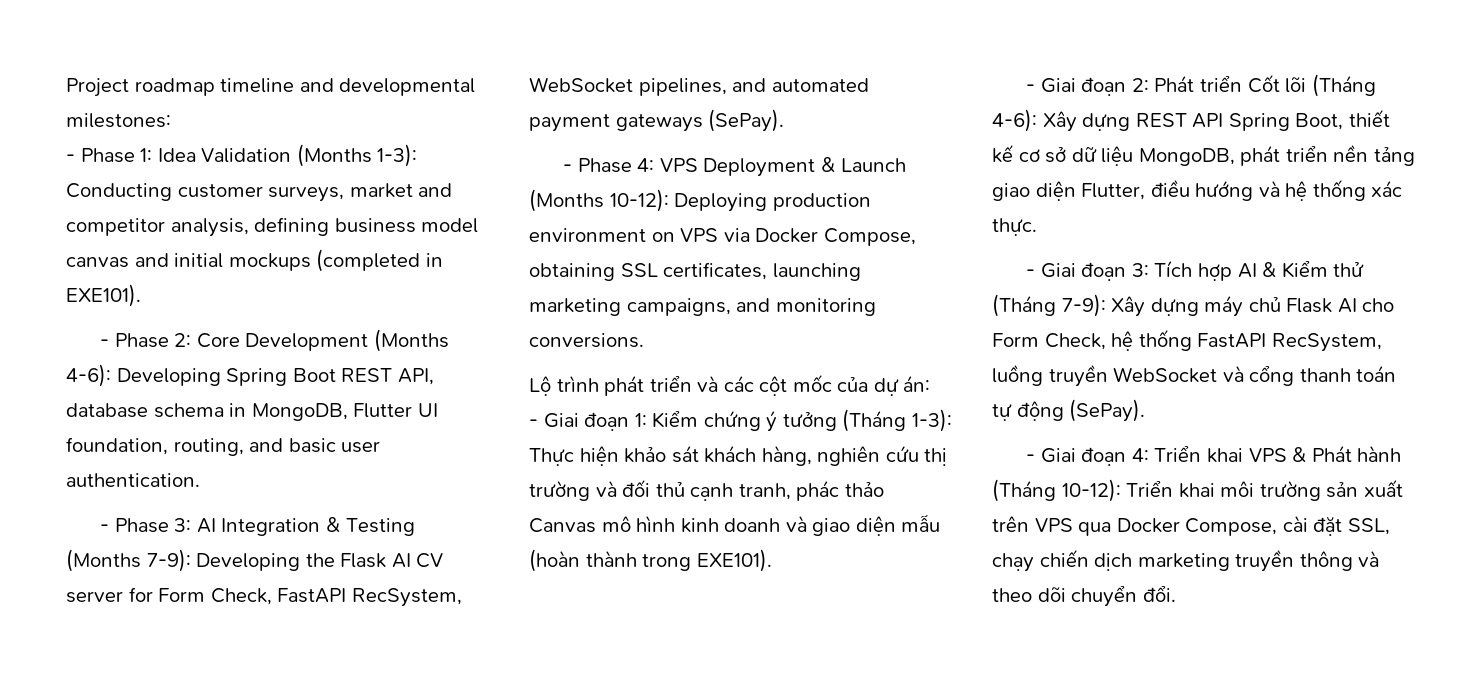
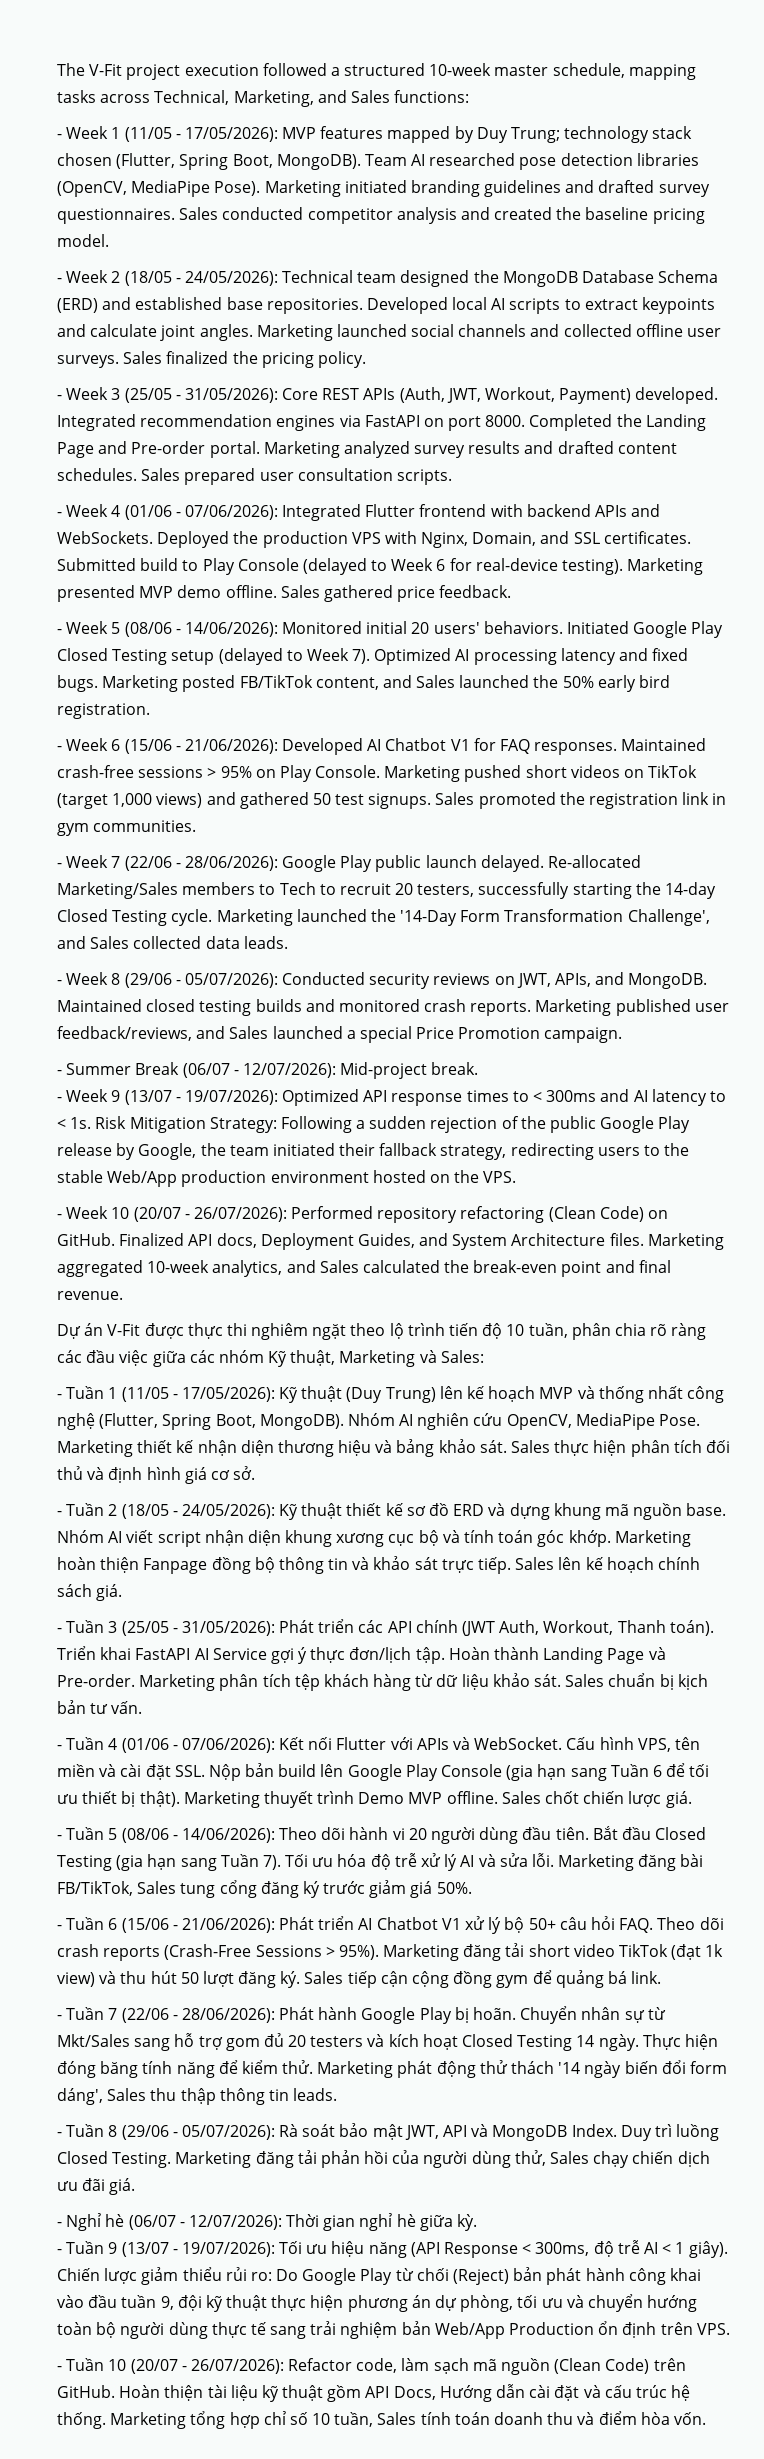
- Project roadmap timeline and developmental milestones:
- - Phase 1: Idea Validation (Months 1-3): Conducting customer surveys, market and competitor analysis, defining business model canvas and initial mockups (completed in EXE101).
- - Phase 2: Core Development (Months 4-6): Developing Spring Boot REST API, database schema in MongoDB, Flutter UI foundation, routing, and basic user authentication.
- - Phase 3: AI Integration & Testing (Months 7-9): Developing the Flask AI CV server for Form Check, FastAPI RecSystem, WebSocket pipelines, and automated payment gateways (SePay).
- - Phase 4: VPS Deployment & Launch (Months 10-12): Deploying production environment on VPS via Docker Compose, obtaining SSL certificates, launching marketing campaigns, and monitoring conversions.
- Lộ trình phát triển và các cột mốc của dự án:
- - Giai đoạn 1: Kiểm chứng ý tưởng (Tháng 1-3): Thực hiện khảo sát khách hàng, nghiên cứu thị trường và đối thủ cạnh tranh, phác thảo Canvas mô hình kinh doanh và giao diện mẫu (hoàn thành trong EXE101).
- - Giai đoạn 2: Phát triển Cốt lõi (Tháng 4-6): Xây dựng REST API Spring Boot, thiết kế cơ sở dữ liệu MongoDB, phát triển nền tảng giao diện Flutter, điều hướng và hệ thống xác thực.
- - Giai đoạn 3: Tích hợp AI & Kiểm thử (Tháng 7-9): Xây dựng máy chủ Flask AI cho Form Check, hệ thống FastAPI RecSystem, luồng truyền WebSocket và cổng thanh toán tự động (SePay).
- - Giai đoạn 4: Triển khai VPS & Phát hành (Tháng 10-12): Triển khai môi trường sản xuất trên VPS qua Docker Compose, cài đặt SSL, chạy chiến dịch marketing truyền thông và theo dõi chuyển đổi.
+ The V-Fit project execution followed a structured 10-week master schedule, mapping tasks across Technical, Marketing, and Sales functions:
+ - Week 1 (11/05 - 17/05/2026): MVP features mapped by Duy Trung; technology stack chosen (Flutter, Spring Boot, MongoDB). Team AI researched pose detection libraries (OpenCV, MediaPipe Pose). Marketing initiated branding guidelines and drafted survey questionnaires. Sales conducted competitor analysis and created the baseline pricing model.
+ - Week 2 (18/05 - 24/05/2026): Technical team designed the MongoDB Database Schema (ERD) and established base repositories. Developed local AI scripts to extract keypoints and calculate joint angles. Marketing launched social channels and collected offline user surveys. Sales finalized the pricing policy.
+ - Week 3 (25/05 - 31/05/2026): Core REST APIs (Auth, JWT, Workout, Payment) developed. Integrated recommendation engines via FastAPI on port 8000. Completed the Landing Page and Pre-order portal. Marketing analyzed survey results and drafted content schedules. Sales prepared user consultation scripts.
+ - Week 4 (01/06 - 07/06/2026): Integrated Flutter frontend with backend APIs and WebSockets. Deployed the production VPS with Nginx, Domain, and SSL certificates. Submitted build to Play Console (delayed to Week 6 for real-device testing). Marketing presented MVP demo offline. Sales gathered price feedback.
+ - Week 5 (08/06 - 14/06/2026): Monitored initial 20 users' behaviors. Initiated Google Play Closed Testing setup (delayed to Week 7). Optimized AI processing latency and fixed bugs. Marketing posted FB/TikTok content, and Sales launched the 50% early bird registration.
+ - Week 6 (15/06 - 21/06/2026): Developed AI Chatbot V1 for FAQ responses. Maintained crash-free sessions > 95% on Play Console. Marketing pushed short videos on TikTok (target 1,000 views) and gathered 50 test signups. Sales promoted the registration link in gym communities.
+ - Week 7 (22/06 - 28/06/2026): Google Play public launch delayed. Re-allocated Marketing/Sales members to Tech to recruit 20 testers, successfully starting the 14-day Closed Testing cycle. Marketing launched the '14-Day Form Transformation Challenge', and Sales collected data leads.
+ - Week 8 (29/06 - 05/07/2026): Conducted security reviews on JWT, APIs, and MongoDB. Maintained closed testing builds and monitored crash reports. Marketing published user feedback/reviews, and Sales launched a special Price Promotion campaign.
+ - Summer Break (06/07 - 12/07/2026): Mid-project break.
+ - Week 9 (13/07 - 19/07/2026): Optimized API response times to < 300ms and AI latency to < 1s. Risk Mitigation Strategy: Following a sudden rejection of the public Google Play release by Google, the team initiated their fallback strategy, redirecting users to the stable Web/App production environment hosted on the VPS.
+ - Week 10 (20/07 - 26/07/2026): Performed repository refactoring (Clean Code) on GitHub. Finalized API docs, Deployment Guides, and System Architecture files. Marketing aggregated 10-week analytics, and Sales calculated the break-even point and final revenue.
+ Dự án V-Fit được thực thi nghiêm ngặt theo lộ trình tiến độ 10 tuần, phân chia rõ ràng các đầu việc giữa các nhóm Kỹ thuật, Marketing và Sales:
+ - Tuần 1 (11/05 - 17/05/2026): Kỹ thuật (Duy Trung) lên kế hoạch MVP và thống nhất công nghệ (Flutter, Spring Boot, MongoDB). Nhóm AI nghiên cứu OpenCV, MediaPipe Pose. Marketing thiết kế nhận diện thương hiệu và bảng khảo sát. Sales thực hiện phân tích đối thủ và định hình giá cơ sở.
+ - Tuần 2 (18/05 - 24/05/2026): Kỹ thuật thiết kế sơ đồ ERD và dựng khung mã nguồn base. Nhóm AI viết script nhận diện khung xương cục bộ và tính toán góc khớp. Marketing hoàn thiện Fanpage đồng bộ thông tin và khảo sát trực tiếp. Sales lên kế hoạch chính sách giá.
+ - Tuần 3 (25/05 - 31/05/2026): Phát triển các API chính (JWT Auth, Workout, Thanh toán). Triển khai FastAPI AI Service gợi ý thực đơn/lịch tập. Hoàn thành Landing Page và Pre-order. Marketing phân tích tệp khách hàng từ dữ liệu khảo sát. Sales chuẩn bị kịch bản tư vấn.
+ - Tuần 4 (01/06 - 07/06/2026): Kết nối Flutter với APIs và WebSocket. Cấu hình VPS, tên miền và cài đặt SSL. Nộp bản build lên Google Play Console (gia hạn sang Tuần 6 để tối ưu thiết bị thật). Marketing thuyết trình Demo MVP offline. Sales chốt chiến lược giá.
+ - Tuần 5 (08/06 - 14/06/2026): Theo dõi hành vi 20 người dùng đầu tiên. Bắt đầu Closed Testing (gia hạn sang Tuần 7). Tối ưu hóa độ trễ xử lý AI và sửa lỗi. Marketing đăng bài FB/TikTok, Sales tung cổng đăng ký trước giảm giá 50%.
+ - Tuần 6 (15/06 - 21/06/2026): Phát triển AI Chatbot V1 xử lý bộ 50+ câu hỏi FAQ. Theo dõi crash reports (Crash-Free Sessions > 95%). Marketing đăng tải short video TikTok (đạt 1k view) và thu hút 50 lượt đăng ký. Sales tiếp cận cộng đồng gym để quảng bá link.
+ - Tuần 7 (22/06 - 28/06/2026): Phát hành Google Play bị hoãn. Chuyển nhân sự từ Mkt/Sales sang hỗ trợ gom đủ 20 testers và kích hoạt Closed Testing 14 ngày. Thực hiện đóng băng tính năng để kiểm thử. Marketing phát động thử thách '14 ngày biến đổi form dáng', Sales thu thập thông tin leads.
+ - Tuần 8 (29/06 - 05/07/2026): Rà soát bảo mật JWT, API và MongoDB Index. Duy trì luồng Closed Testing. Marketing đăng tải phản hồi của người dùng thử, Sales chạy chiến dịch ưu đãi giá.
+ - Nghỉ hè (06/07 - 12/07/2026): Thời gian nghỉ hè giữa kỳ.
+ - Tuần 9 (13/07 - 19/07/2026): Tối ưu hiệu năng (API Response < 300ms, độ trễ AI < 1 giây). Chiến lược giảm thiểu rủi ro: Do Google Play từ chối (Reject) bản phát hành công khai vào đầu tuần 9, đội kỹ thuật thực hiện phương án dự phòng, tối ưu và chuyển hướng toàn bộ người dùng thực tế sang trải nghiệm bản Web/App Production ổn định trên VPS.
+ - Tuần 10 (20/07 - 26/07/2026): Refactor code, làm sạch mã nguồn (Clean Code) trên GitHub. Hoàn thiện tài liệu kỹ thuật gồm API Docs, Hướng dẫn cài đặt và cấu trúc hệ thống. Marketing tổng hợp chỉ số 10 tuần, Sales tính toán doanh thu và điểm hòa vốn.

